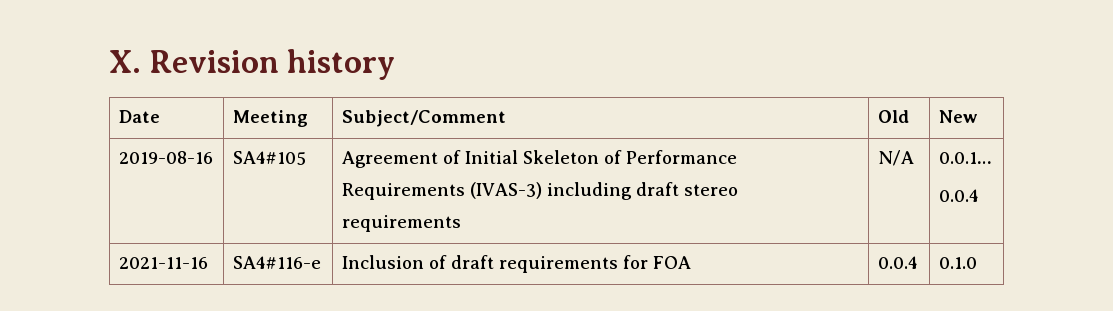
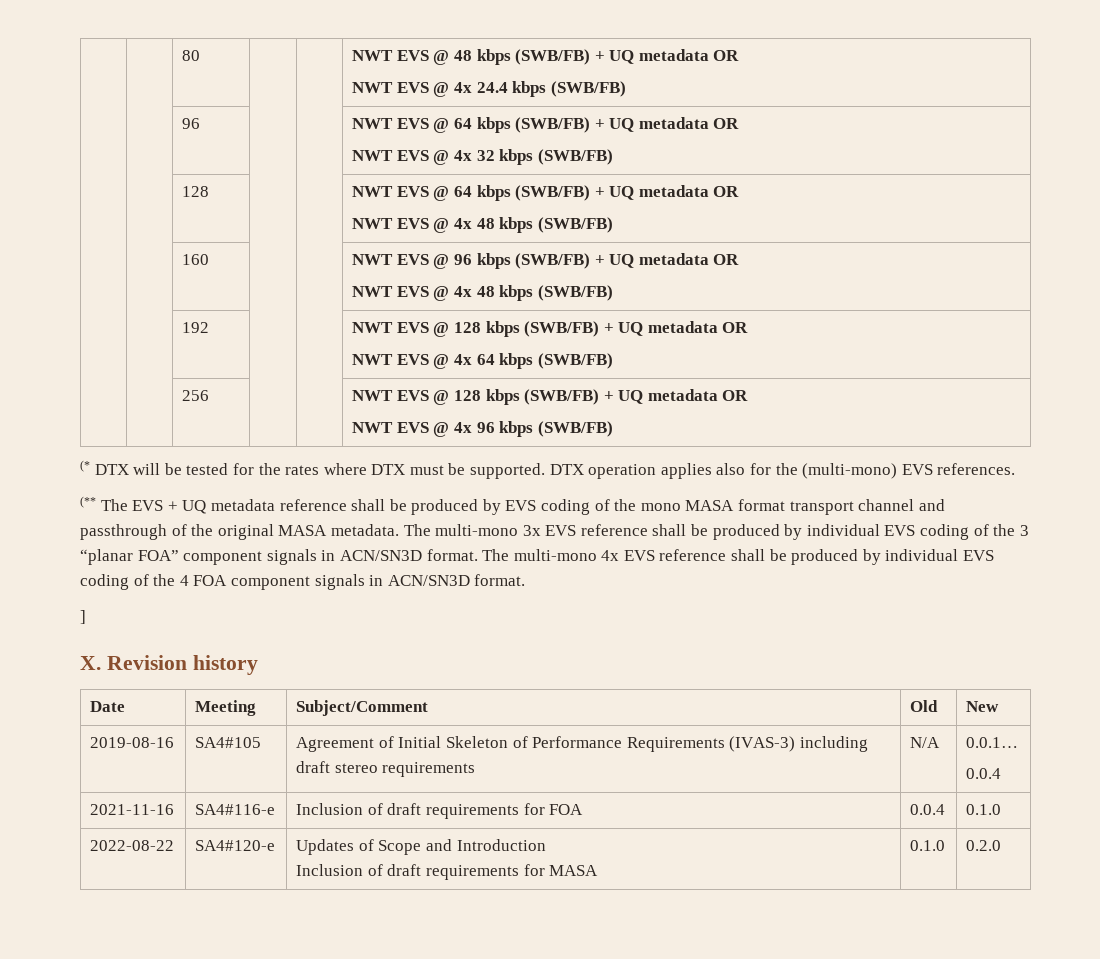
+ | | 80 | | | NWT EVS @ 48 kbps (SWB/FB) + UQ metadata OR
+ NWT EVS @ 4x 24.4 kbps (SWB/FB)
+ | | 96 | | | NWT EVS @ 64 kbps (SWB/FB) + UQ metadata OR
+ NWT EVS @ 4x 32 kbps (SWB/FB)
+ | | 128 | | | NWT EVS @ 64 kbps (SWB/FB) + UQ metadata OR
+ NWT EVS @ 4x 48 kbps (SWB/FB)
+ | | 160 | | | NWT EVS @ 96 kbps (SWB/FB) + UQ metadata OR
+ NWT EVS @ 4x 48 kbps (SWB/FB)
+ | | 192 | | | NWT EVS @ 128 kbps (SWB/FB) + UQ metadata OR
+ NWT EVS @ 4x 64 kbps (SWB/FB)
+ | | 256 | | | NWT EVS @ 128 kbps (SWB/FB) + UQ metadata OR
+ NWT EVS @ 4x 96 kbps (SWB/FB)
+ (* DTX will be tested for the rates where DTX must be supported. DTX operation applies also for the (multi-mono) EVS references.
+ (** The EVS + UQ metadata reference shall be produced by EVS coding of the mono MASA format transport channel and passthrough of the original MASA metadata. The multi-mono 3x EVS reference shall be produced by individual EVS coding of the 3 “planar FOA” component signals in ACN/SN3D format. The multi-mono 4x EVS reference shall be produced by individual EVS coding of the 4 FOA component signals in ACN/SN3D format.
+ ]
+ 2022-08-22 | SA4#120-e | Updates of Scope and Introduction
+ Inclusion of draft requirements for MASA | 0.1.0 | 0.2.0

